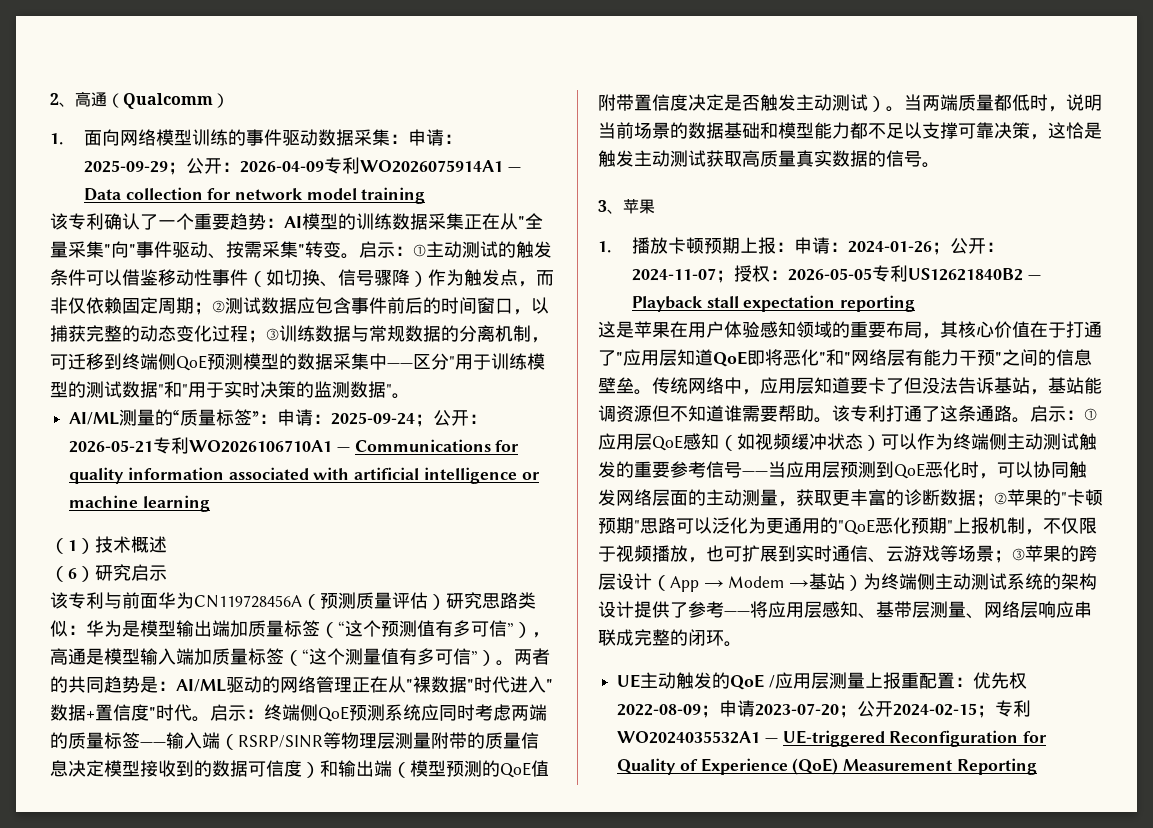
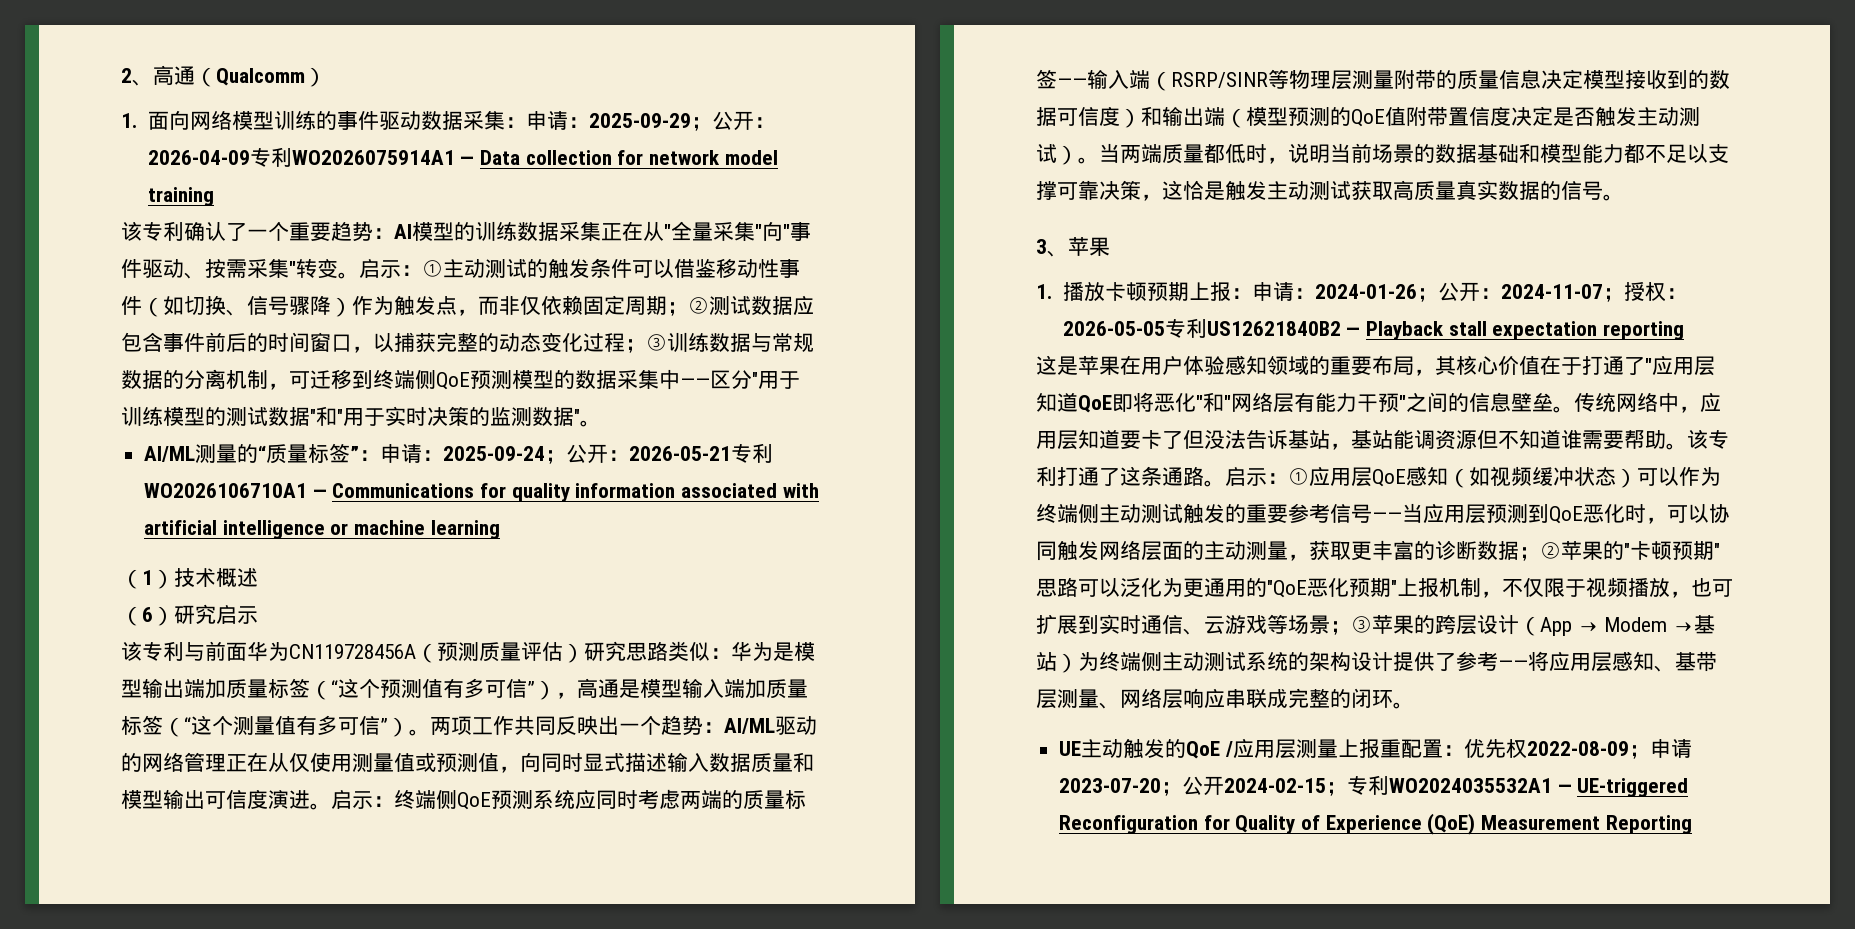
- 两者的共同趋势是：AI/ML驱动的网络管理正在从"裸数据"时代进入"数据+置信度"时代。
+ 两项工作共同反映出一个趋势：AI/ML驱动的网络管理正在从仅使用测量值或预测值，向同时显式描述输入数据质量和模型输出可信度演进。

